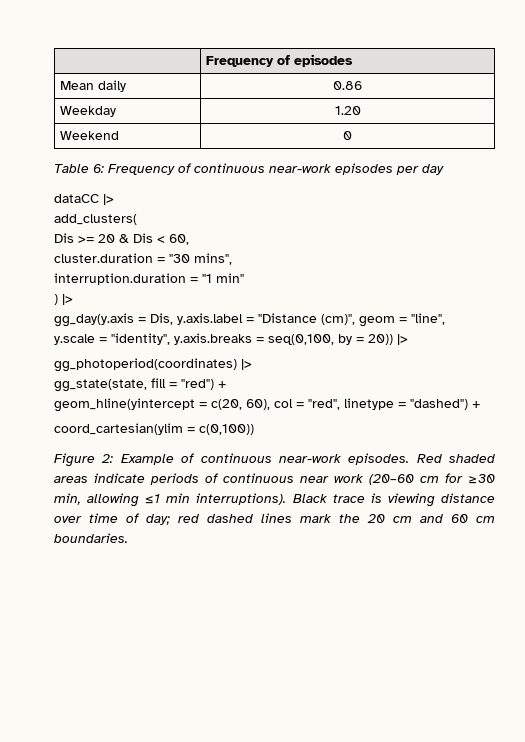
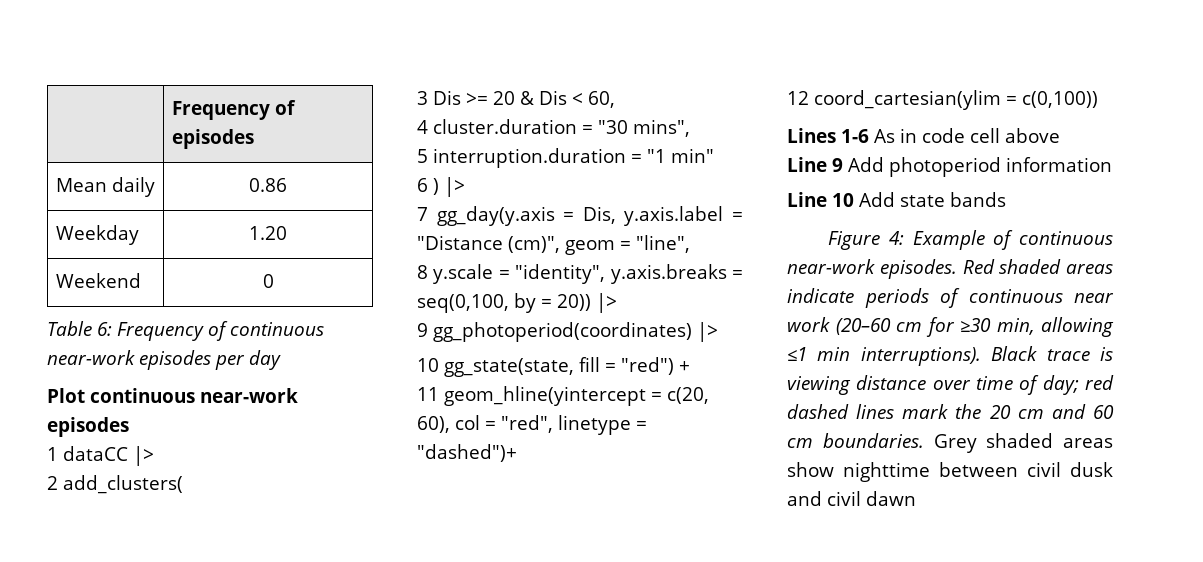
- dataCC |>
+ Plot continuous near-work episodes
+ 1 dataCC |>
- add_clusters(
+ 2 add_clusters(
- Dis >= 20 & Dis < 60,
+ 3 Dis >= 20 & Dis < 60,
- cluster.duration = "30 mins",
+ 4 cluster.duration = "30 mins",
- interruption.duration = "1 min"
+ 5 interruption.duration = "1 min"
- ) |>
+ 6 ) |>
- gg_day(y.axis = Dis, y.axis.label = "Distance (cm)", geom = "line",
+ 7 gg_day(y.axis = Dis, y.axis.label = "Distance (cm)", geom = "line",
- y.scale = "identity", y.axis.breaks = seq(0,100, by = 20)) |>
+ 8 y.scale = "identity", y.axis.breaks = seq(0,100, by = 20)) |>
- gg_photoperiod(coordinates) |>
+ 9 gg_photoperiod(coordinates) |>
- gg_state(state, fill = "red") +
+ 10 gg_state(state, fill = "red") +
- geom_hline(yintercept = c(20, 60), col = "red", linetype = "dashed") +
- coord_cartesian(ylim = c(0,100))
+ 11 geom_hline(yintercept = c(20, 60), col = "red", linetype = "dashed")+
+ 12 coord_cartesian(ylim = c(0,100))
+ Lines 1-6 As in code cell above
+ Line 9 Add photoperiod information
+ Line 10 Add state bands
- Figure 2: Example of continuous near-work episodes.
+ Figure 4: Example of continuous near-work episodes.
+ Grey shaded areas show nighttime between civil dusk and civil dawn

